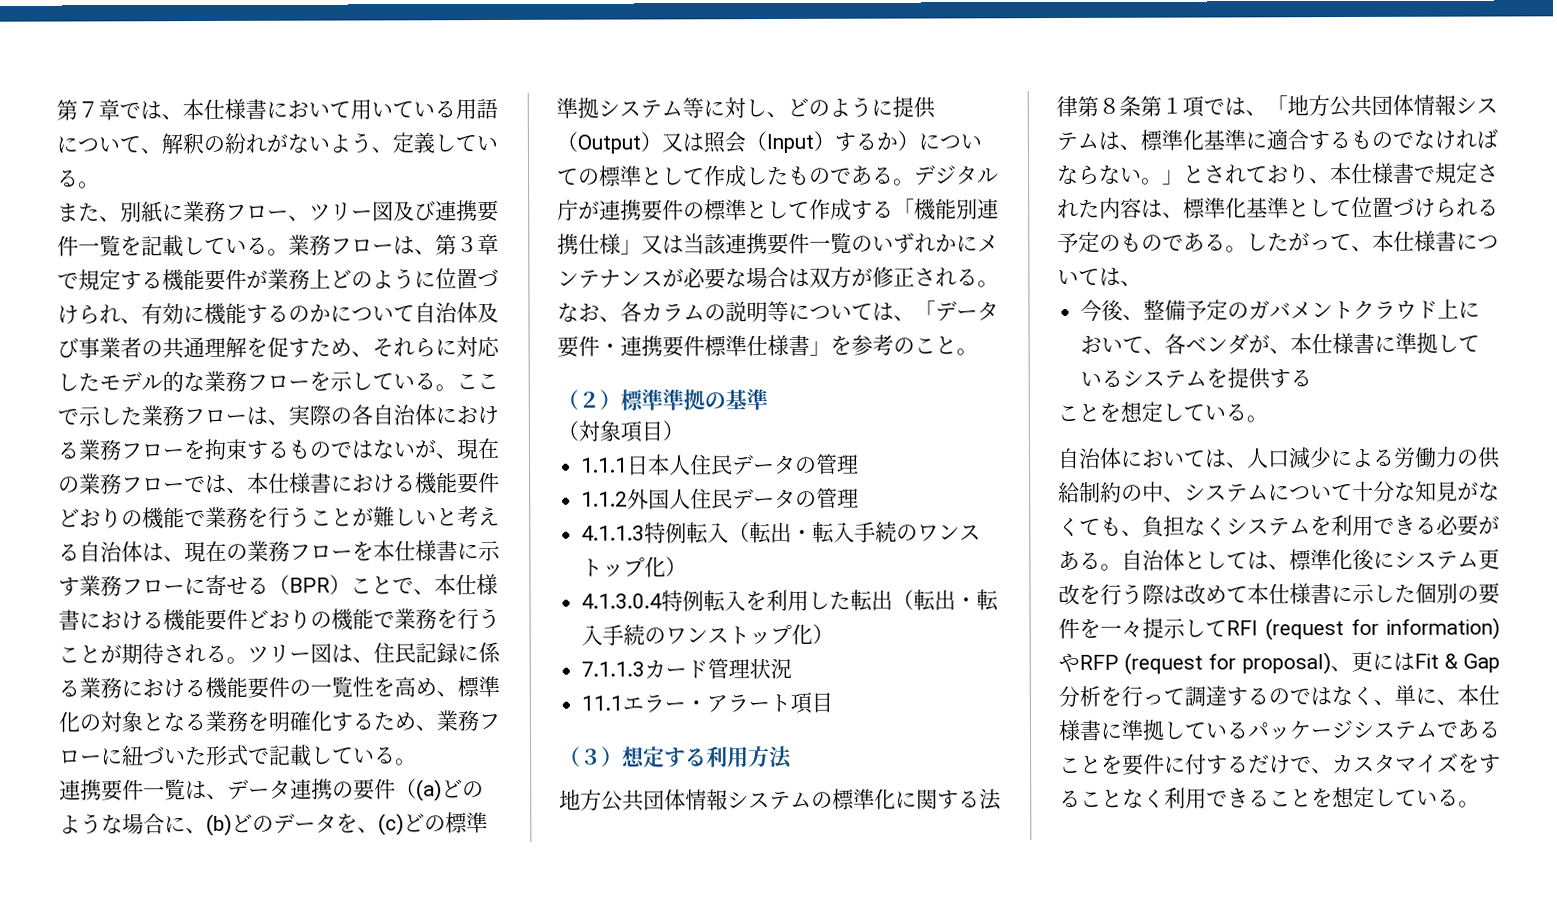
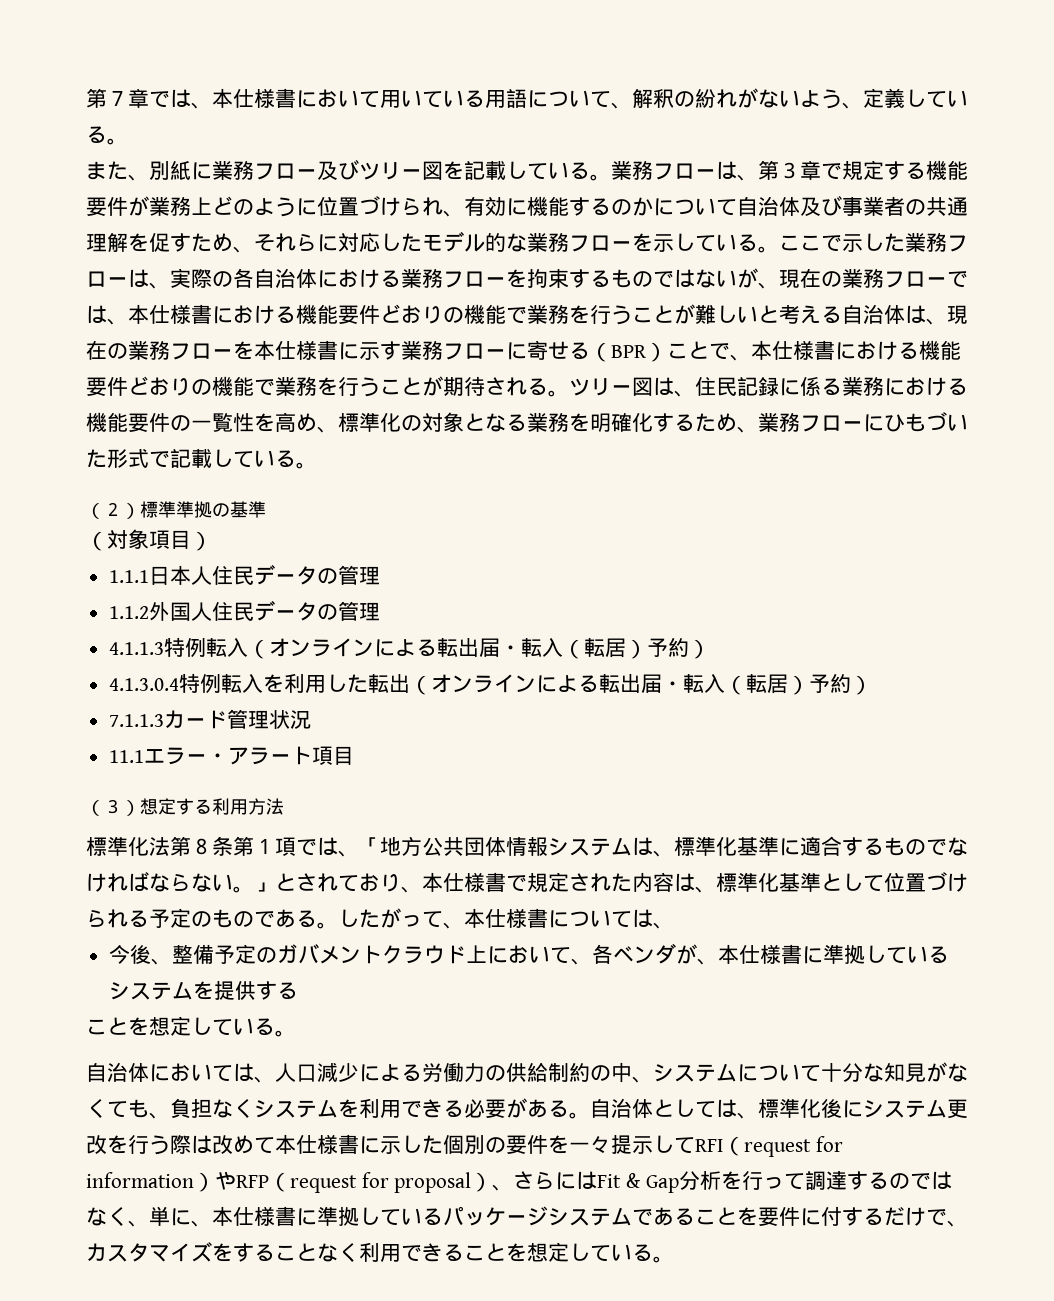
- また、別紙に業務フロー、ツリー図及び連携要件一覧を記載している。
+ また、別紙に業務フロー及びツリー図を記載している。
- ツリー図は、住民記録に係る業務における機能要件の一覧性を高め、標準化の対象となる業務を明確化するため、業務フローに紐づいた形式で記載している。
+ ツリー図は、住民記録に係る業務における機能要件の一覧性を高め、標準化の対象となる業務を明確化するため、業務フローにひもづいた形式で記載している。
- 連携要件一覧は、データ連携の要件（(a)どのような場合に、(b)どのデータを、(c)どの標準準拠システム等に対し、どのように提供（Output）又は照会（Input）するか）についての標準として作成したものである。デジタル庁が連携要件の標準として作成する「機能別連携仕様」又は当該連携要件一覧のいずれかにメンテナンスが必要な場合は双方が修正される。なお、各カラムの説明等については、「データ要件・連携要件標準仕様書」を参考のこと。
- 4.1.1.3特例転入（転出・転入手続のワンストップ化）
+ 4.1.1.3特例転入（オンラインによる転出届・転入（転居）予約）
- 4.1.3.0.4特例転入を利用した転出（転出・転入手続のワンストップ化）
+ 4.1.3.0.4特例転入を利用した転出（オンラインによる転出届・転入（転居）予約）
- 地方公共団体情報システムの標準化に関する法律第８条第１項では、「地方公共団体情報システムは、標準化基準に適合するものでなければならない。」とされており、本仕様書で規定された内容は、標準化基準として位置づけられる予定のものである。
+ 標準化法第８条第１項では、「地方公共団体情報システムは、標準化基準に適合するものでなければならない。」とされており、本仕様書で規定された内容は、標準化基準として位置づけられる予定のものである。
- 自治体としては、標準化後にシステム更改を行う際は改めて本仕様書に示した個別の要件を一々提示してRFI (request for information)やRFP (request for proposal)、更にはFit & Gap分析を行って調達するのではなく、単に、本仕様書に準拠しているパッケージシステムであることを要件に付するだけで、カスタマイズをすることなく利用できることを想定している。
+ 自治体としては、標準化後にシステム更改を行う際は改めて本仕様書に示した個別の要件を一々提示してRFI（request for information）やRFP（request for proposal）、さらにはFit & Gap分析を行って調達するのではなく、単に、本仕様書に準拠しているパッケージシステムであることを要件に付するだけで、カスタマイズをすることなく利用できることを想定している。

